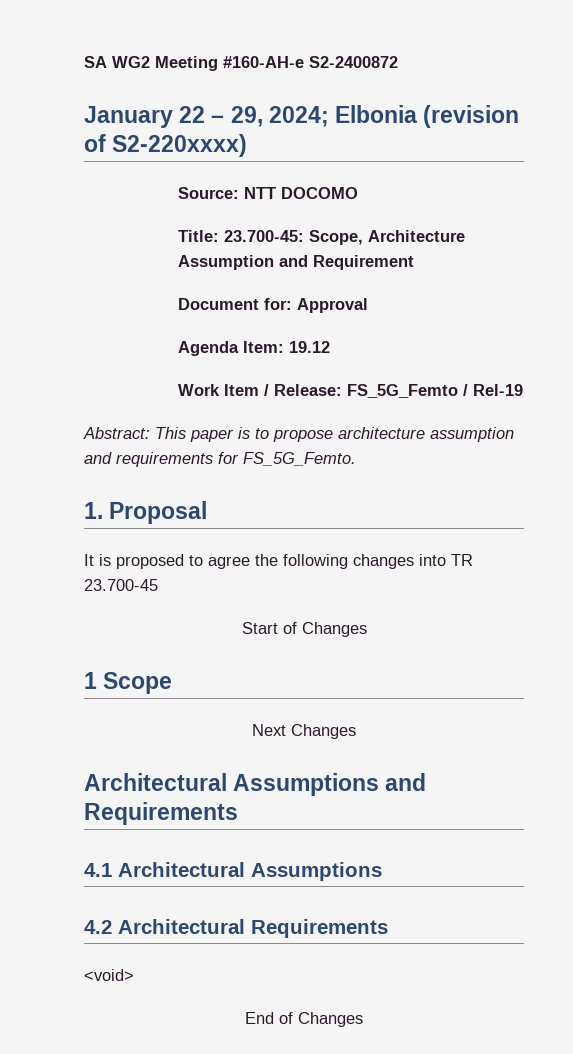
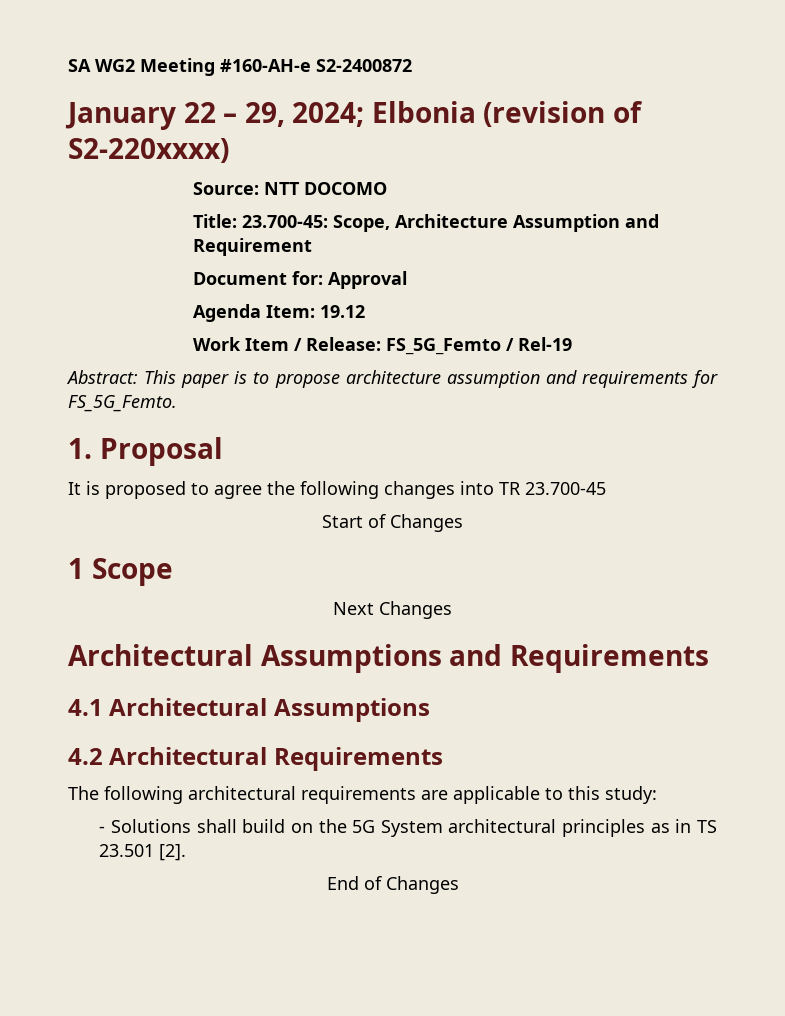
- <void>
+ The following architectural requirements are applicable to this study:
+ - Solutions shall build on the 5G System architectural principles as in TS 23.501 [2].

